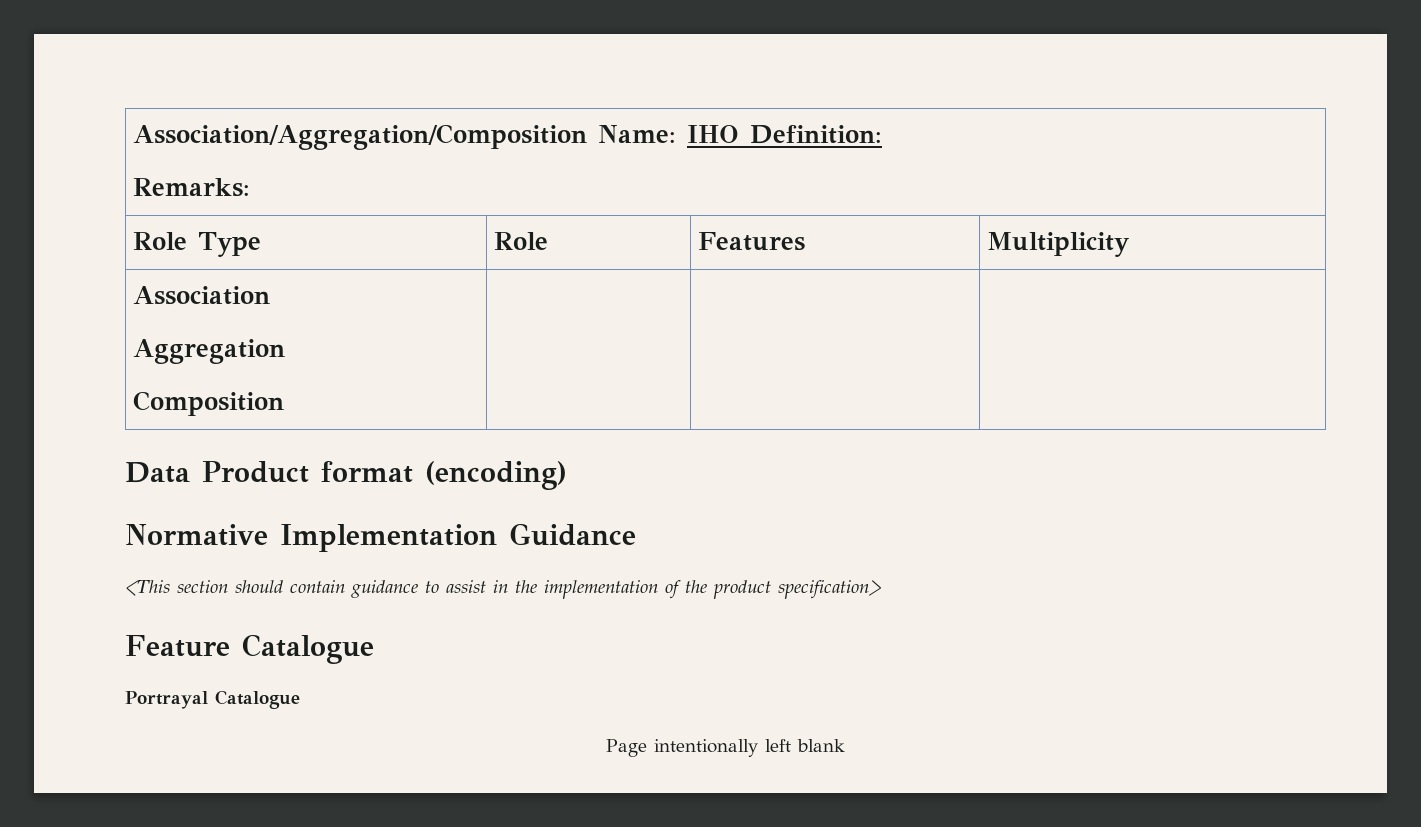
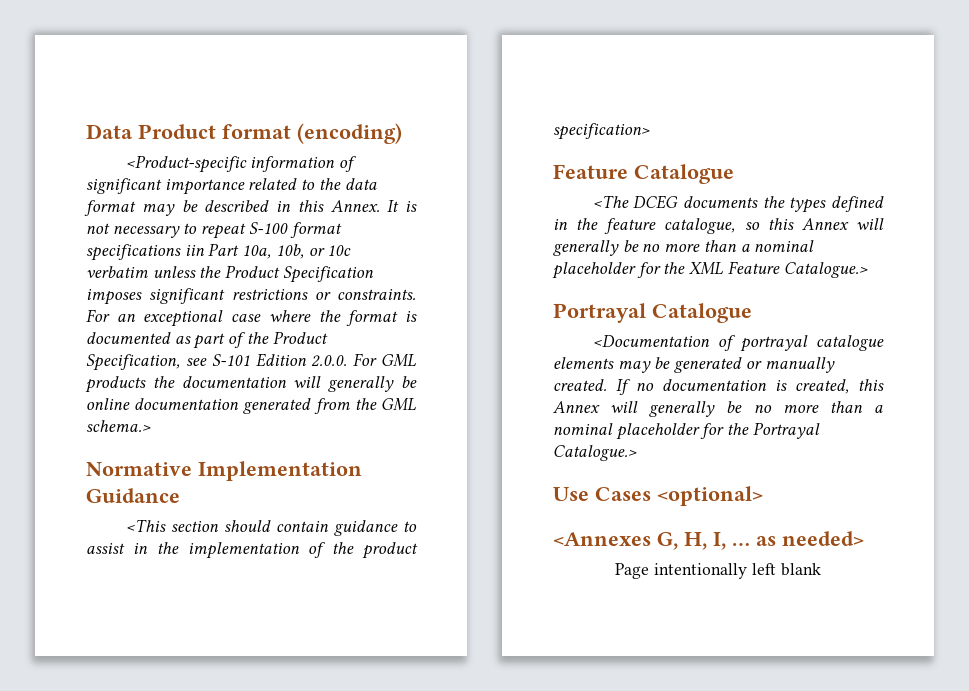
- Association/Aggregation/Composition Name: IHO Definition:
- Remarks:
- Role Type | Role | Features | Multiplicity
- Association
- Aggregation
- Composition | | |
  Data Product format (encoding)
+ <Product-specific information of significant importance related to the data format may be described in this Annex. It is not necessary to repeat S-100 format specifications iin Part 10a, 10b, or 10c verbatim unless the Product Specification imposes significant restrictions or constraints. For an exceptional case where the format is documented as part of the Product Specification, see S-101 Edition 2.0.0. For GML products the documentation will generally be online documentation generated from the GML schema.>
+ <The DCEG documents the types defined in the feature catalogue, so this Annex will generally be no more than a nominal placeholder for the XML Feature Catalogue.>
  Portrayal Catalogue
+ <Documentation of portrayal catalogue elements may be generated or manually created. If no documentation is created, this Annex will generally be no more than a nominal placeholder for the Portrayal Catalogue.>
+ Use Cases <optional>
+ <Annexes G, H, I, … as needed>

